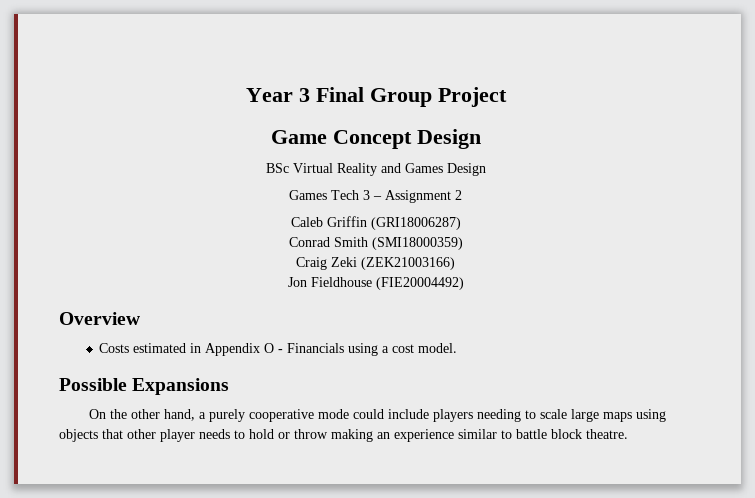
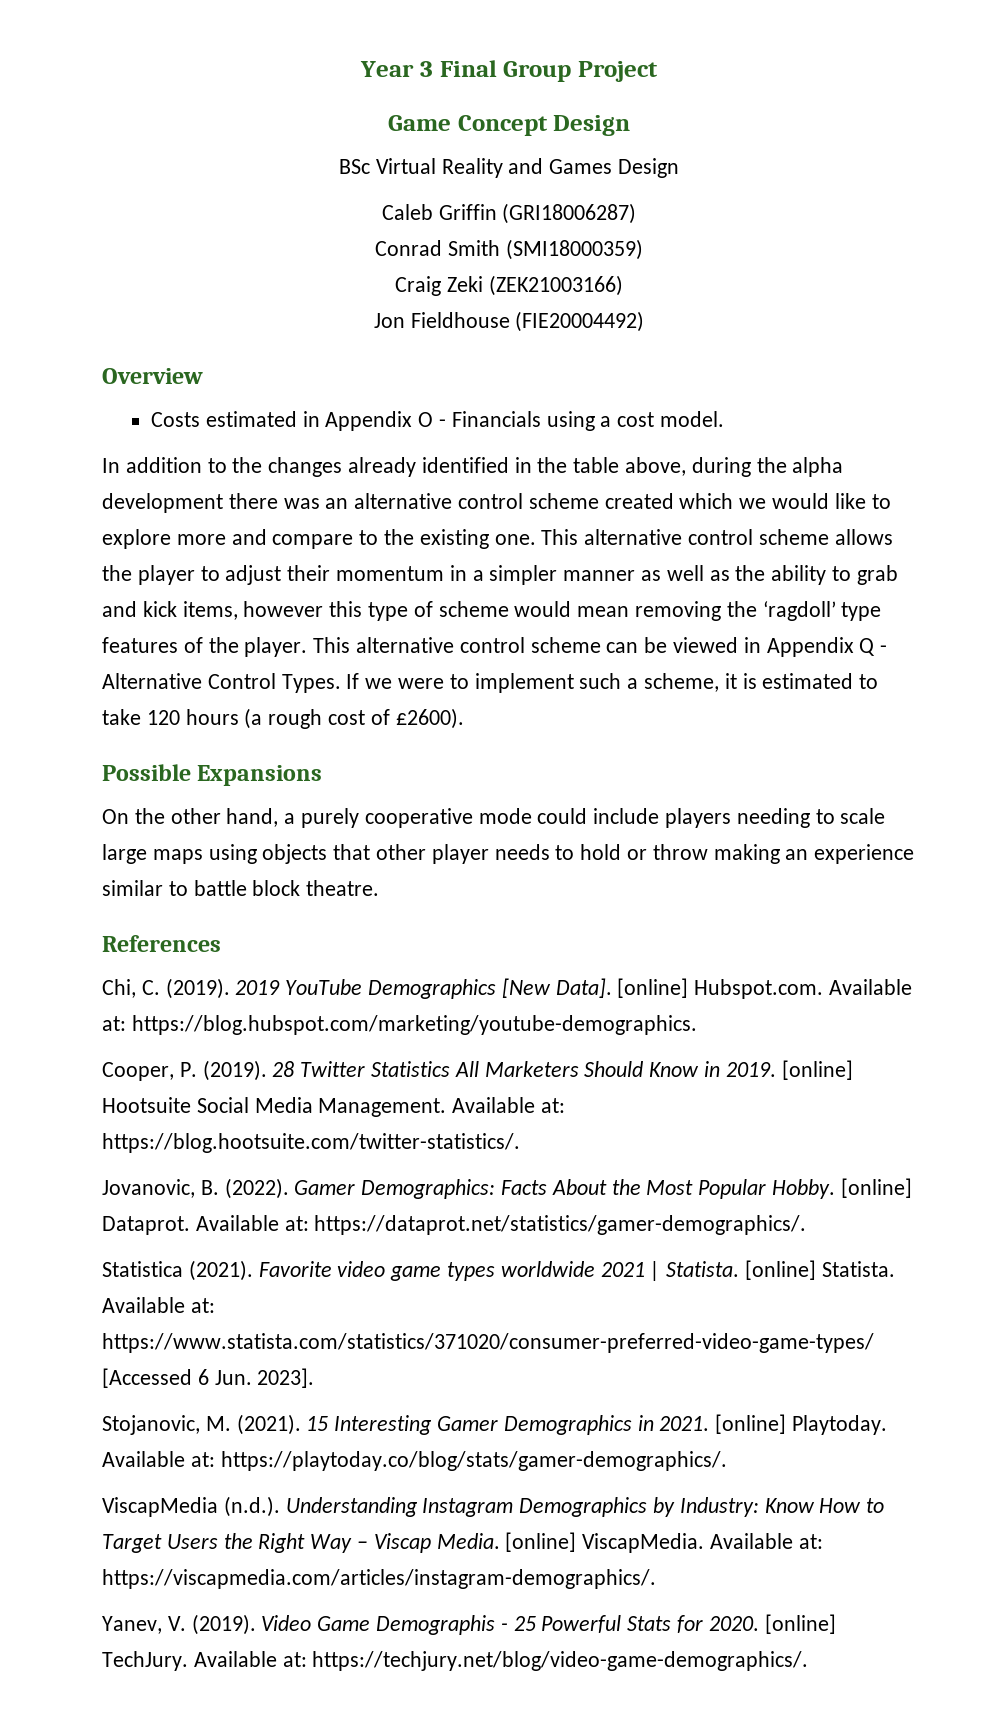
- Games Tech 3 – Assignment 2
+ In addition to the changes already identified in the table above, during the alpha development there was an alternative control scheme created which we would like to explore more and compare to the existing one. This alternative control scheme allows the player to adjust their momentum in a simpler manner as well as the ability to grab and kick items, however this type of scheme would mean removing the ‘ragdoll’ type features of the player. This alternative control scheme can be viewed in Appendix Q - Alternative Control Types. If we were to implement such a scheme, it is estimated to take 120 hours (a rough cost of £2600).
+ References
+ Chi, C. (2019). 2019 YouTube Demographics [New Data]. [online] Hubspot.com. Available at: https://blog.hubspot.com/marketing/youtube-demographics.
+ Cooper, P. (2019). 28 Twitter Statistics All Marketers Should Know in 2019. [online] Hootsuite Social Media Management. Available at: https://blog.hootsuite.com/twitter-statistics/.
+ Jovanovic, B. (2022). Gamer Demographics: Facts About the Most Popular Hobby. [online] Dataprot. Available at: https://dataprot.net/statistics/gamer-demographics/.
+ Statistica (2021). Favorite video game types worldwide 2021 | Statista. [online] Statista. Available at: https://www.statista.com/statistics/371020/consumer-preferred-video-game-types/ [Accessed 6 Jun. 2023].
+ Stojanovic, M. (2021). 15 Interesting Gamer Demographics in 2021. [online] Playtoday. Available at: https://playtoday.co/blog/stats/gamer-demographics/.
+ ViscapMedia (n.d.). Understanding Instagram Demographics by Industry: Know How to Target Users the Right Way – Viscap Media. [online] ViscapMedia. Available at: https://viscapmedia.com/articles/instagram-demographics/.
+ Yanev, V. (2019). Video Game Demographis - 25 Powerful Stats for 2020. [online] TechJury. Available at: https://techjury.net/blog/video-game-demographics/.

